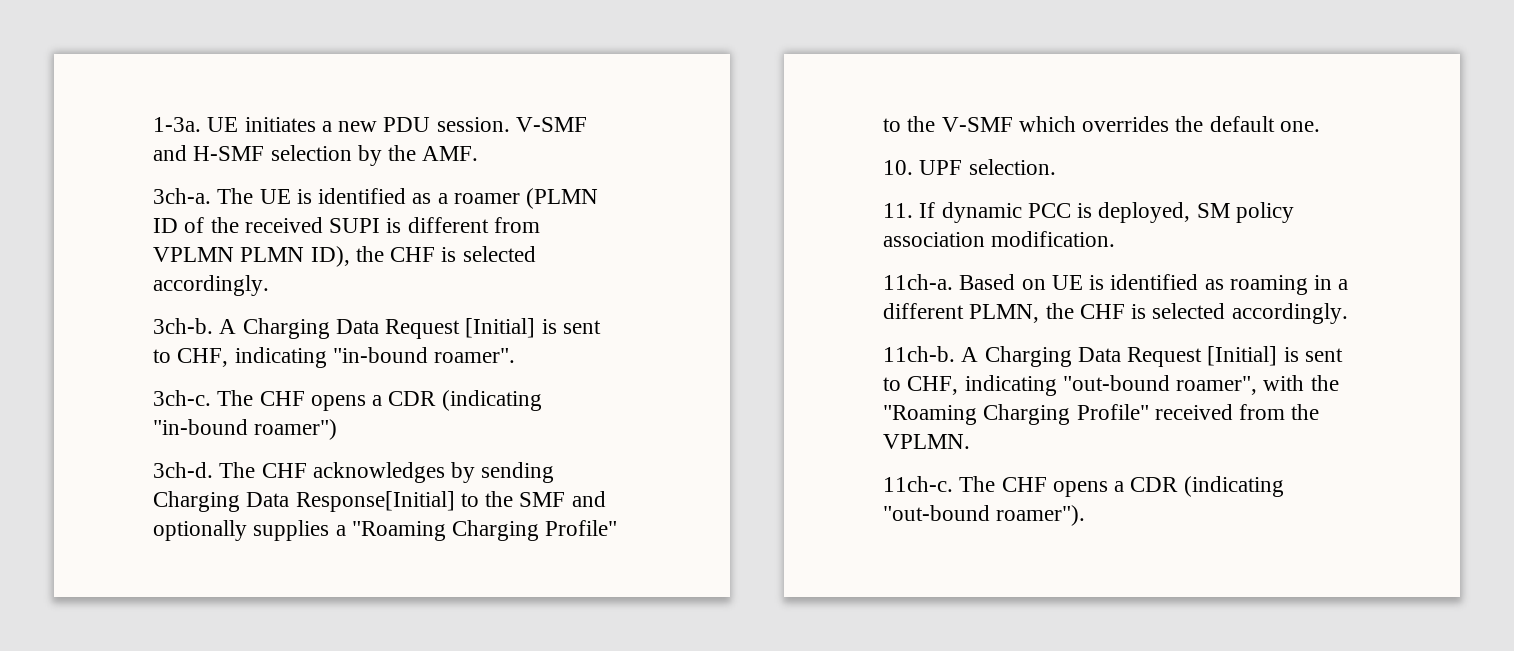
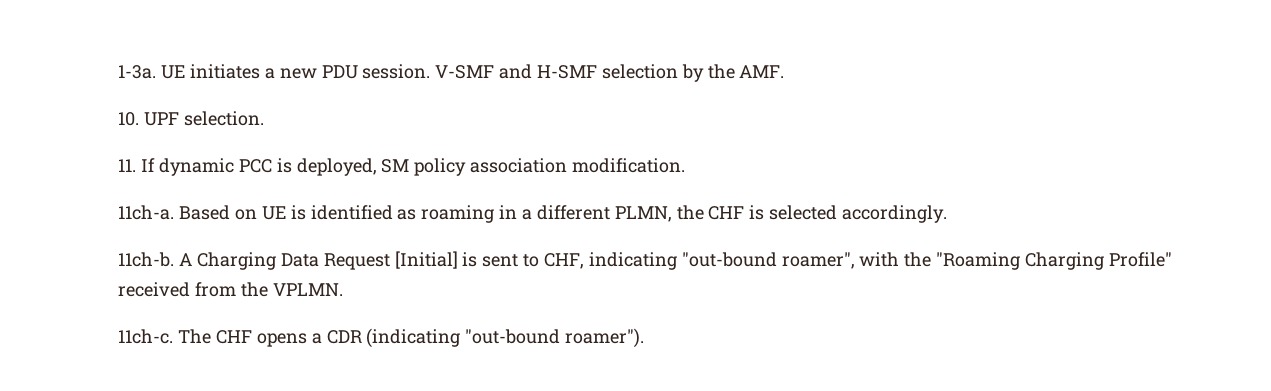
- 3ch-a. The UE is identified as a roamer (PLMN ID of the received SUPI is different from VPLMN PLMN ID), the CHF is selected accordingly.
- 3ch-b. A Charging Data Request [Initial] is sent to CHF, indicating "in-bound roamer".
- 3ch-c. The CHF opens a CDR (indicating "in-bound roamer")
- 3ch-d. The CHF acknowledges by sending Charging Data Response[Initial] to the SMF and optionally supplies a "Roaming Charging Profile" to the V-SMF which overrides the default one.

